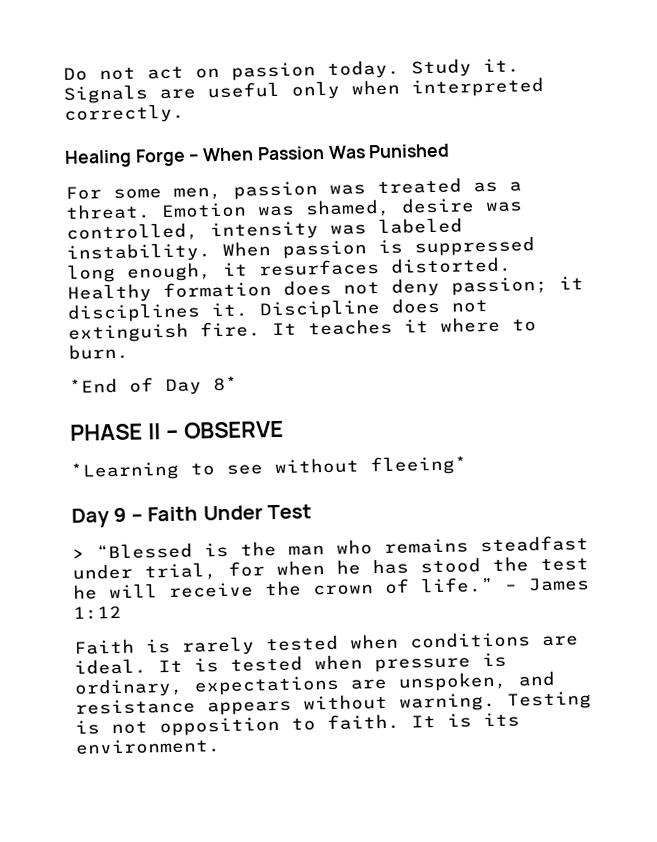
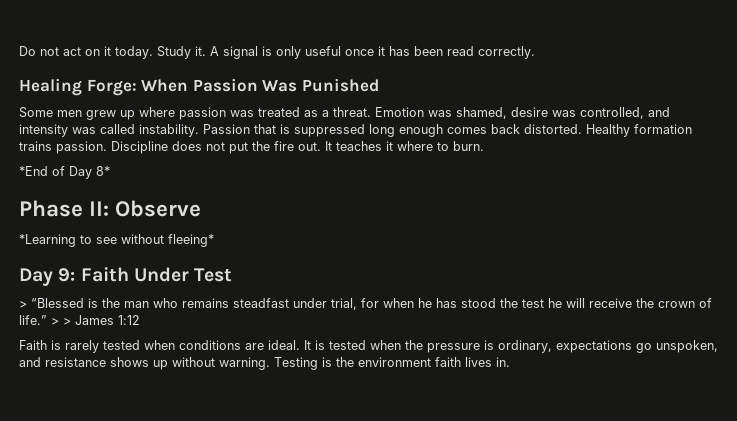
- Do not act on passion today.
+ Do not act on it today.
- Signals are useful only when interpreted correctly.
+ A signal is only useful once it has been read correctly.
- Healing Forge – When Passion Was Punished
+ Healing Forge: When Passion Was Punished
- For some men, passion was treated as a threat.
+ Some men grew up where passion was treated as a threat.
- Emotion was shamed, desire was controlled, intensity was labeled instability. When passion is suppressed long enough, it resurfaces distorted. Healthy formation does not deny passion; it disciplines it. Discipline does not extinguish fire.
+ Emotion was shamed, desire was controlled, and intensity was called instability. Passion that is suppressed long enough comes back distorted. Healthy formation trains passion. Discipline does not put the fire out.
- PHASE II – OBSERVE
+ Phase II: Observe
- Day 9 – Faith Under Test
+ Day 9: Faith Under Test
- – James 1:12
+ > > James 1:12
- It is tested when pressure is ordinary, expectations are unspoken, and resistance appears without warning.
+ It is tested when the pressure is ordinary, expectations go unspoken, and resistance shows up without warning.
- Testing is not opposition to faith. It is its environment.
+ Testing is the environment faith lives in.

